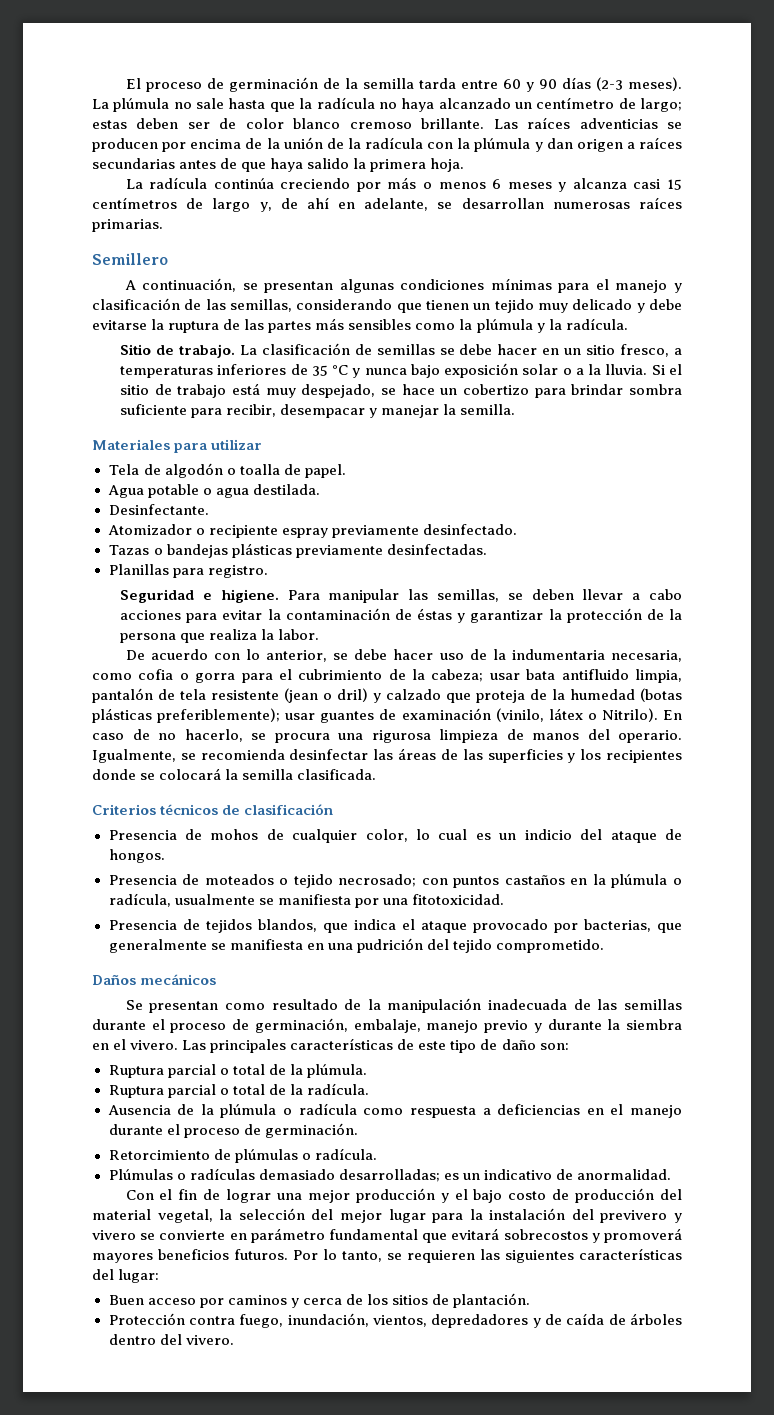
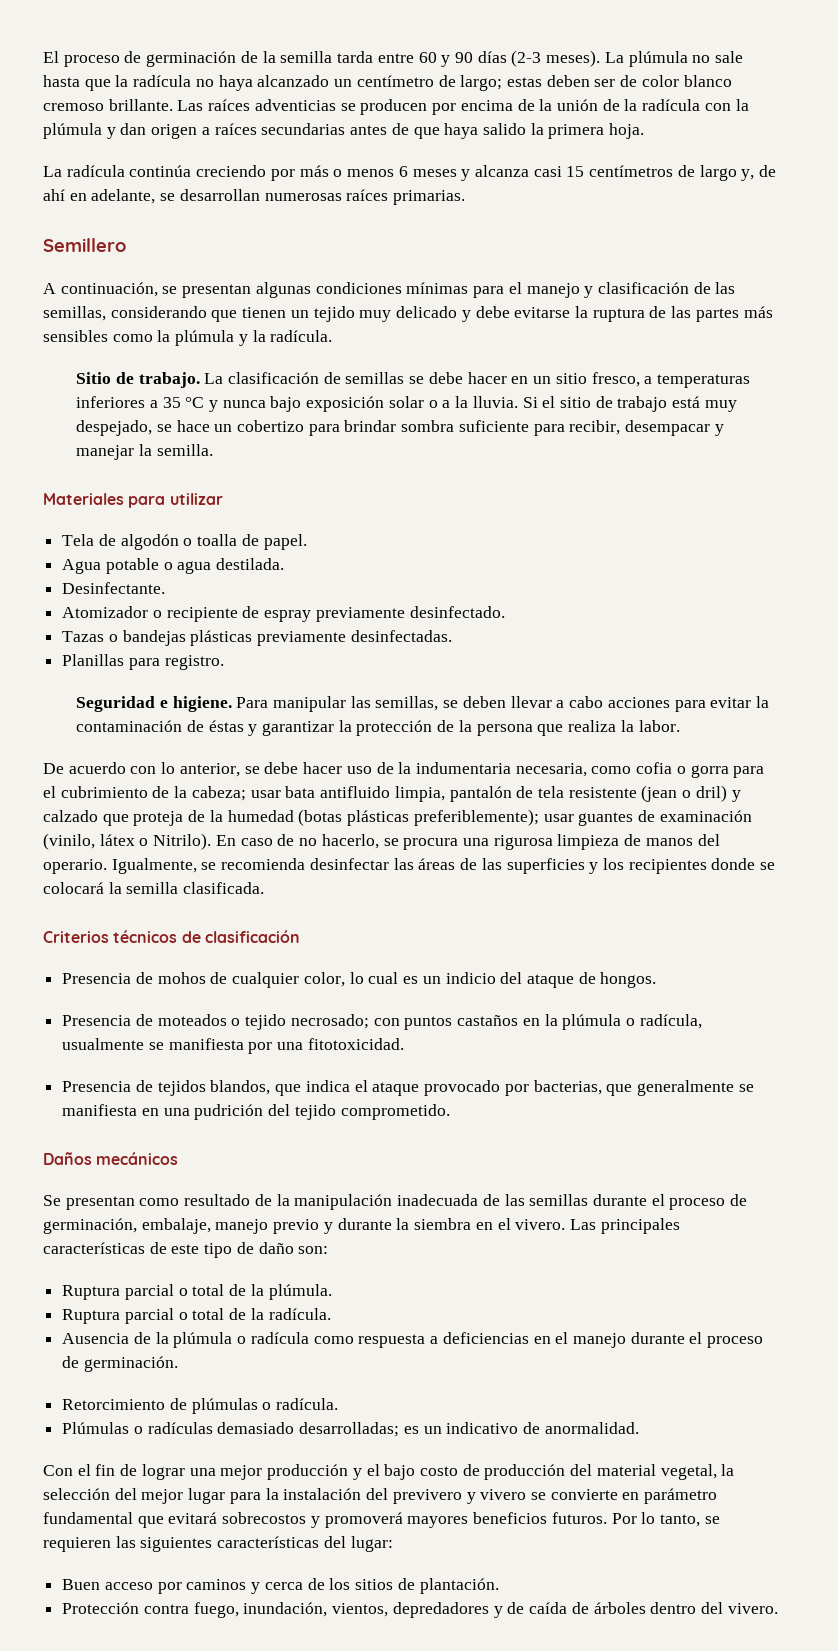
- La clasificación de semillas se debe hacer en un sitio fresco, a temperaturas inferiores de 35 °C y nunca bajo exposición solar o a la lluvia.
+ La clasificación de semillas se debe hacer en un sitio fresco, a temperaturas inferiores a 35 °C y nunca bajo exposición solar o a la lluvia.
- Atomizador o recipiente espray previamente desinfectado.
+ Atomizador o recipiente de espray previamente desinfectado.

